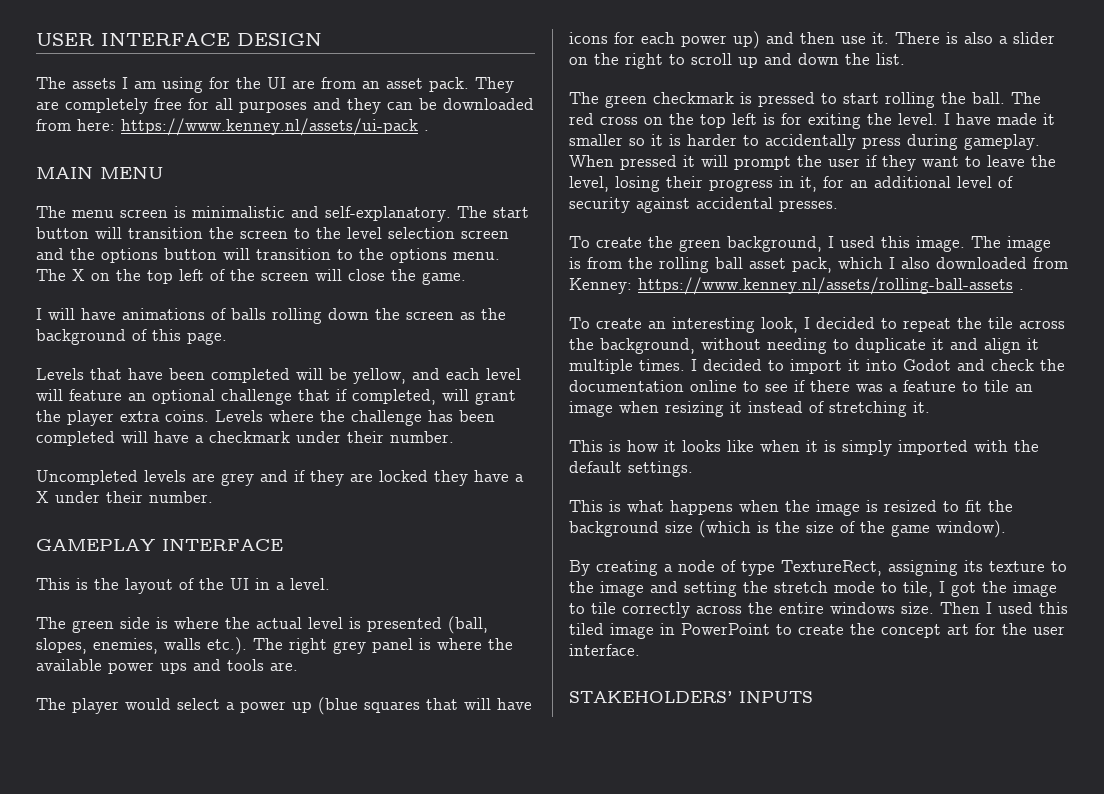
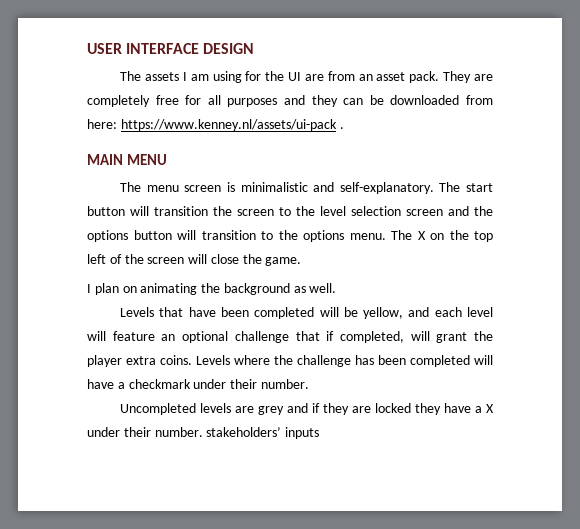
- I will have animations of balls rolling down the screen as the background of this page.
+ I plan on animating the background as well.
- Uncompleted levels are grey and if they are locked they have a X under their number.
- GAMEPLAY INTERFACE
- This is the layout of the UI in a level.
- The green side is where the actual level is presented (ball, slopes, enemies, walls etc.). The right grey panel is where the available power ups and tools are.
- The player would select a power up (blue squares that will have icons for each power up) and then use it. There is also a slider on the right to scroll up and down the list.
- The green checkmark is pressed to start rolling the ball. The red cross on the top left is for exiting the level. I have made it smaller so it is harder to accidentally press during gameplay. When pressed it will prompt the user if they want to leave the level, losing their progress in it, for an additional level of security against accidental presses.
- To create the green background, I used this image. The image is from the rolling ball asset pack, which I also downloaded from Kenney: https://www.kenney.nl/assets/rolling-ball-assets .
- To create an interesting look, I decided to repeat the tile across the background, without needing to duplicate it and align it multiple times. I decided to import it into Godot and check the documentation online to see if there was a feature to tile an image when resizing it instead of stretching it.
- This is how it looks like when it is simply imported with the default settings.
- This is what happens when the image is resized to fit the background size (which is the size of the game window).
- By creating a node of type TextureRect, assigning its texture to the image and setting the stretch mode to tile, I got the image to tile correctly across the entire windows size. Then I used this tiled image in PowerPoint to create the concept art for the user interface.
- STAKEHOLDERS’ INPUTS
+ Uncompleted levels are grey and if they are locked they have a X under their number. stakeholders’ inputs

